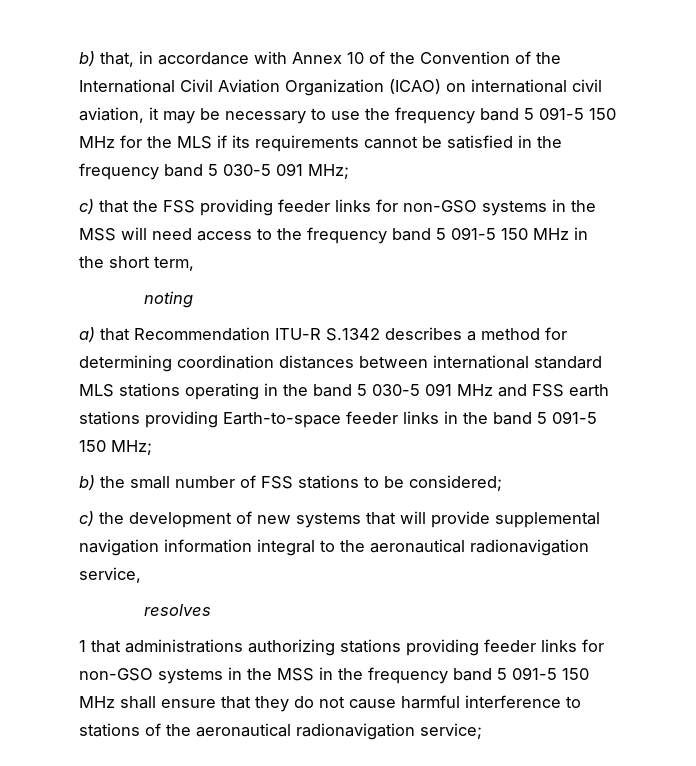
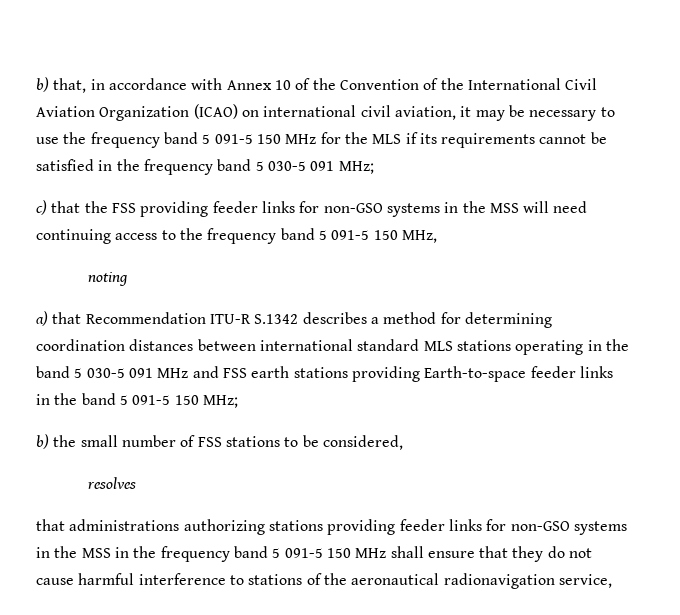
- c) that the FSS providing feeder links for non-GSO systems in the MSS will need access to the frequency band 5 091-5 150 MHz in the short term,
+ c) that the FSS providing feeder links for non-GSO systems in the MSS will need continuing access to the frequency band 5 091-5 150 MHz,
- b) the small number of FSS stations to be considered;
- c) the development of new systems that will provide supplemental navigation information integral to the aeronautical radionavigation service,
+ b) the small number of FSS stations to be considered,
- 1 that administrations authorizing stations providing feeder links for non-GSO systems in the MSS in the frequency band 5 091-5 150 MHz shall ensure that they do not cause harmful interference to stations of the aeronautical radionavigation service;
+ that administrations authorizing stations providing feeder links for non-GSO systems in the MSS in the frequency band 5 091-5 150 MHz shall ensure that they do not cause harmful interference to stations of the aeronautical radionavigation service,

